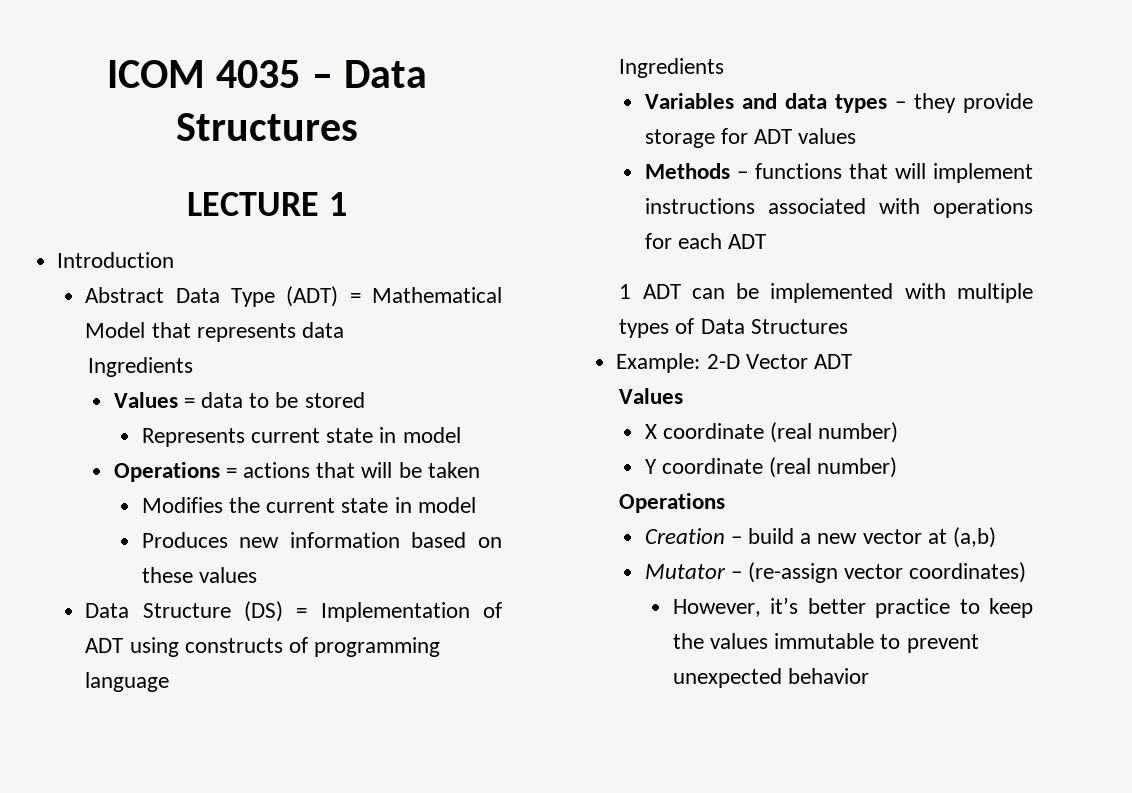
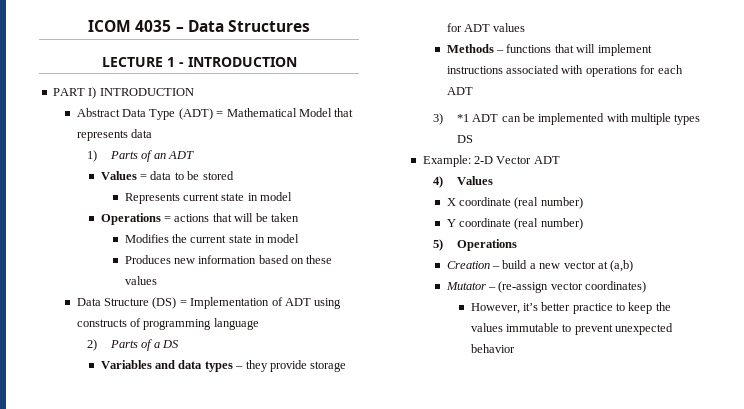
- LECTURE 1
- Introduction
+ LECTURE 1 - INTRODUCTION
+ PART I) INTRODUCTION
  Abstract Data Type (ADT) = Mathematical Model that represents data
- Ingredients
+ 1) Parts of an ADT
  Data Structure (DS) = Implementation of ADT using constructs of programming language
- Ingredients
+ 2) Parts of a DS
- 1 ADT can be implemented with multiple types of Data Structures
+ 3) *1 ADT can be implemented with multiple types DS
  Example: 2-D Vector ADT
- Values
+ 4) Values
  Y coordinate (real number)
- Operations
+ 5) Operations

